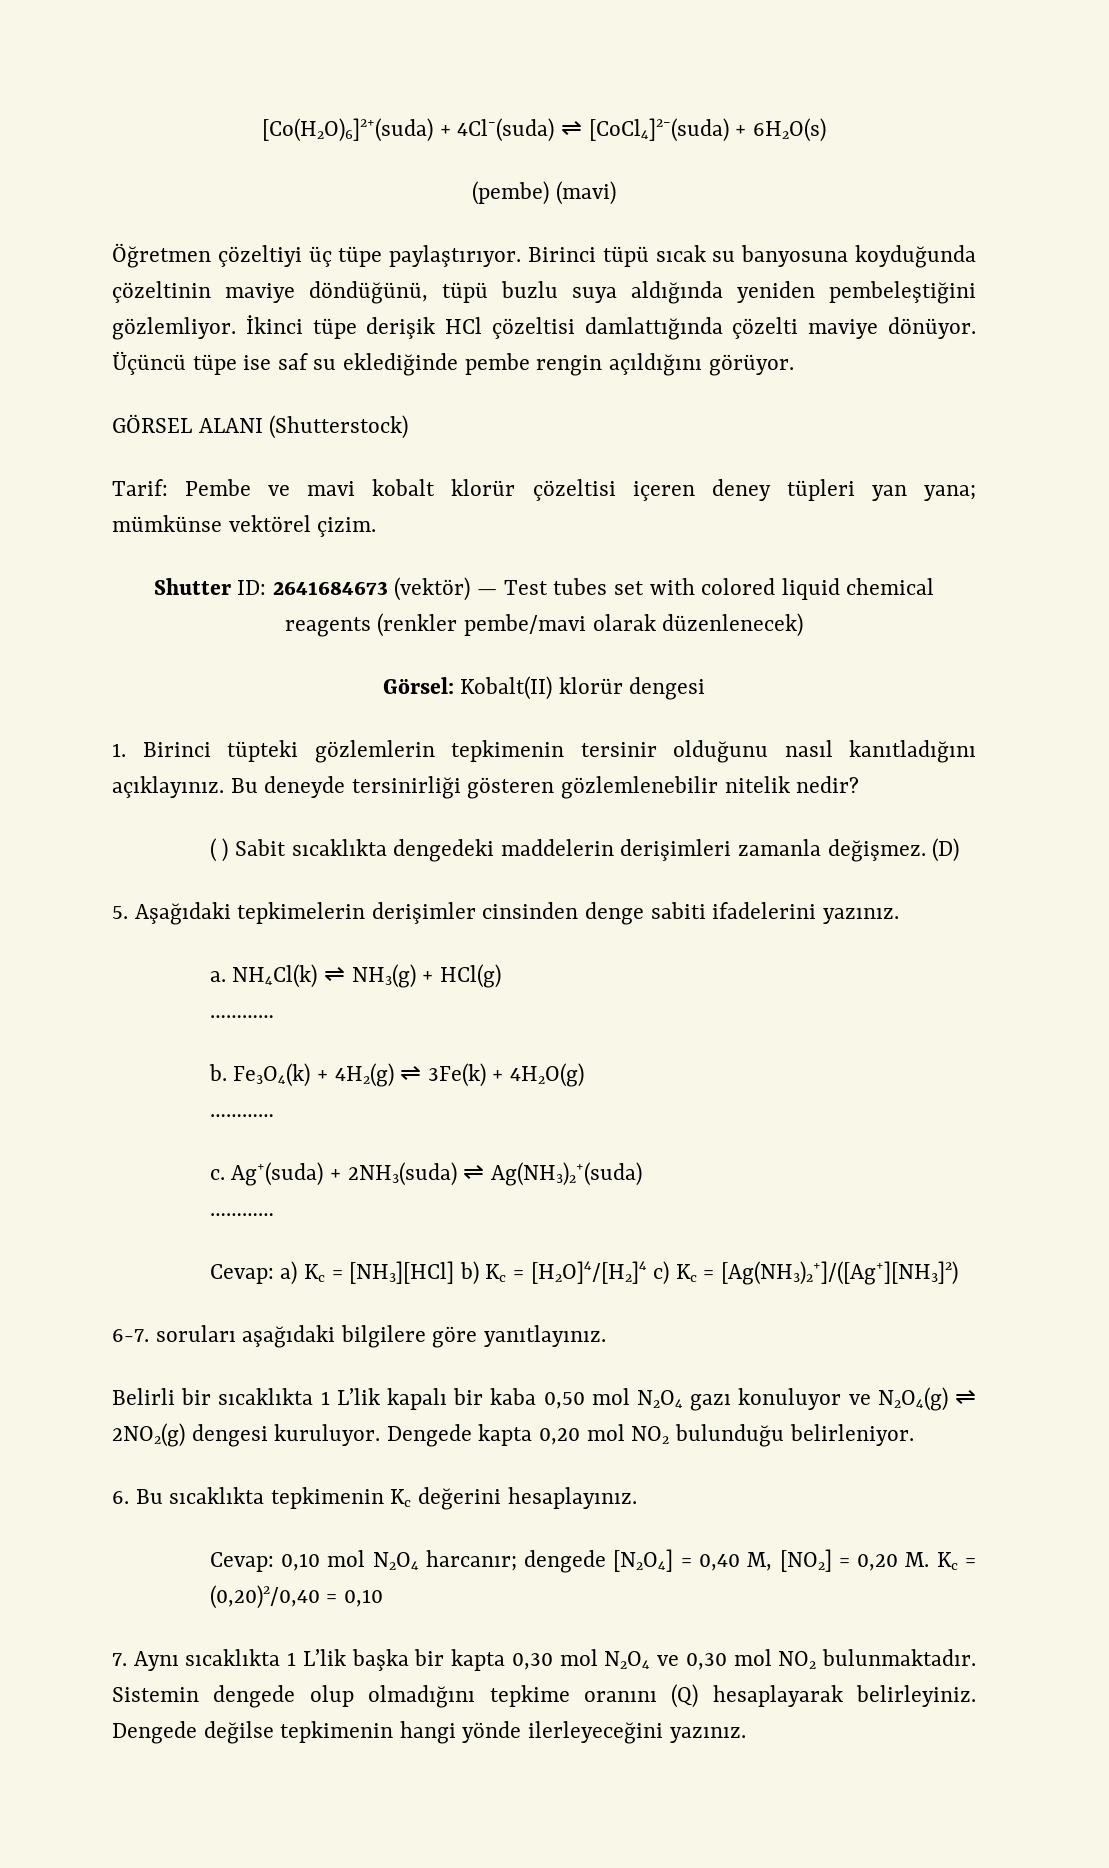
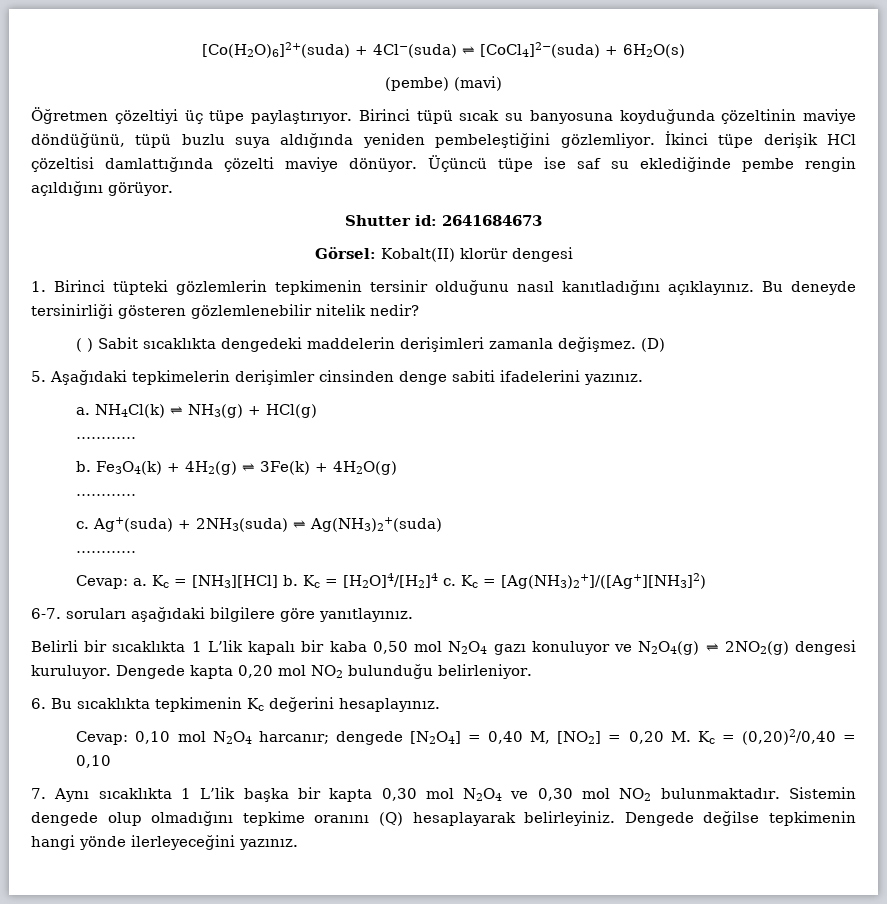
- GÖRSEL ALANI (Shutterstock)
- Tarif: Pembe ve mavi kobalt klorür çözeltisi içeren deney tüpleri yan yana; mümkünse vektörel çizim.
- Shutter ID: 2641684673 (vektör) — Test tubes set with colored liquid chemical reagents (renkler pembe/mavi olarak düzenlenecek)
+ Shutter id: 2641684673
- Cevap: a) Kc = [NH3][HCl] b) Kc = [H2O]4/[H2]4 c) Kc = [Ag(NH3)2+]/([Ag+][NH3]2)
+ Cevap: a. Kc = [NH3][HCl] b. Kc = [H2O]4/[H2]4 c. Kc = [Ag(NH3)2+]/([Ag+][NH3]2)

